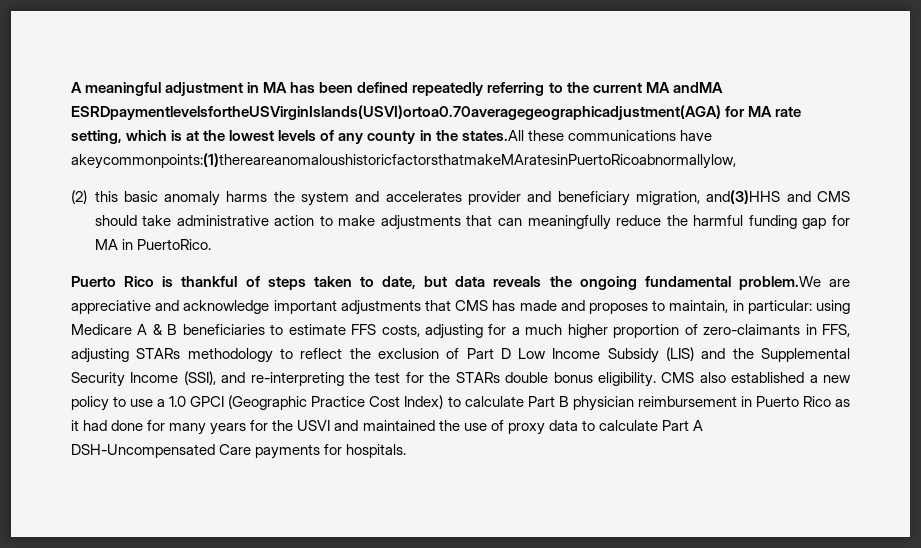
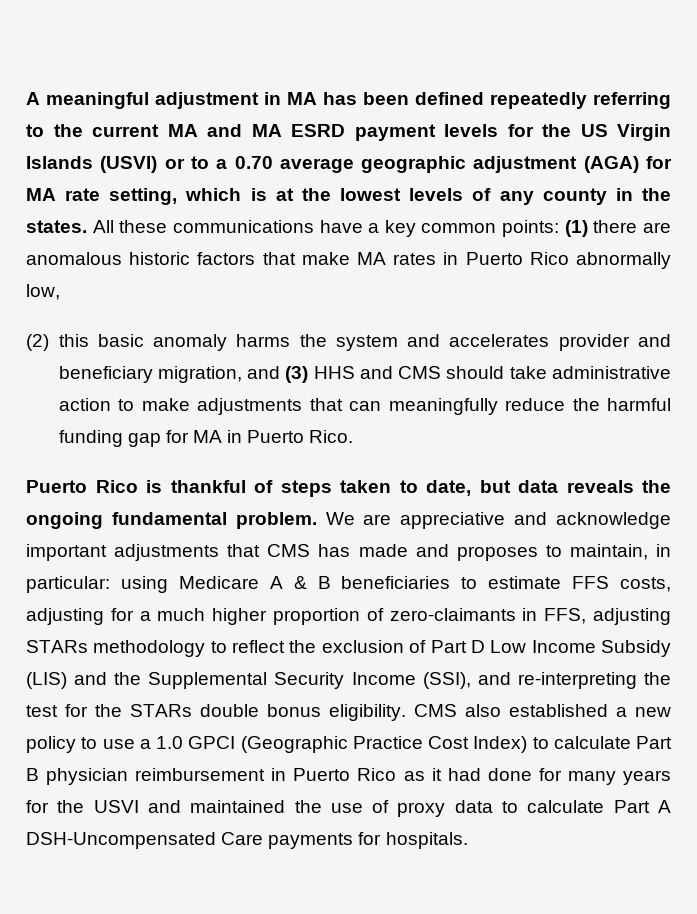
- A meaningful adjustment in MA has been defined repeatedly referring to the current MA andMA ESRDpaymentlevelsfortheUSVirginIslands(USVI)ortoa0.70averagegeographicadjustment(AGA) for MA rate setting, which is at the lowest levels of any county in the states.All these communications have akeycommonpoints:(1)thereareanomaloushistoricfactorsthatmakeMAratesinPuertoRicoabnormallylow,
+ A meaningful adjustment in MA has been defined repeatedly referring to the current MA and MA ESRD payment levels for the US Virgin Islands (USVI) or to a 0.70 average geographic adjustment (AGA) for MA rate setting, which is at the lowest levels of any county in the states. All these communications have a key common points: (1) there are anomalous historic factors that make MA rates in Puerto Rico abnormally low,
- (2) this basic anomaly harms the system and accelerates provider and beneficiary migration, and(3)HHS and CMS should take administrative action to make adjustments that can meaningfully reduce the harmful funding gap for MA in PuertoRico.
+ (2) this basic anomaly harms the system and accelerates provider and beneficiary migration, and (3) HHS and CMS should take administrative action to make adjustments that can meaningfully reduce the harmful funding gap for MA in Puerto Rico.
- Puerto Rico is thankful of steps taken to date, but data reveals the ongoing fundamental problem.We are appreciative and acknowledge important adjustments that CMS has made and proposes to maintain, in particular:
+ Puerto Rico is thankful of steps taken to date, but data reveals the ongoing fundamental problem. We are appreciative and acknowledge important adjustments that CMS has made and proposes to maintain, in particular:

